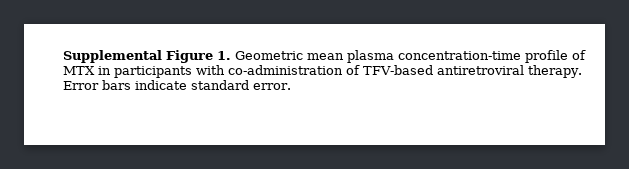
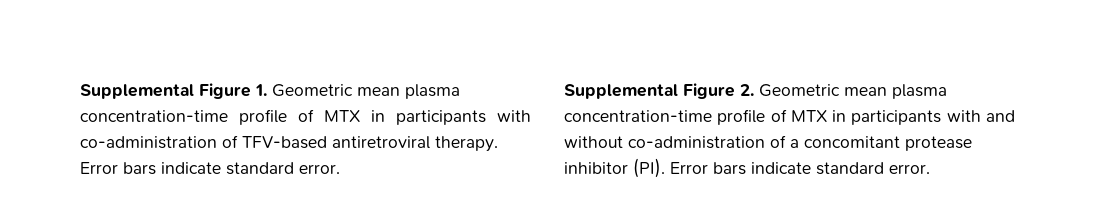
+ Supplemental Figure 2. Geometric mean plasma concentration-time profile of MTX in participants with and without co-administration of a concomitant protease inhibitor (PI). Error bars indicate standard error.

